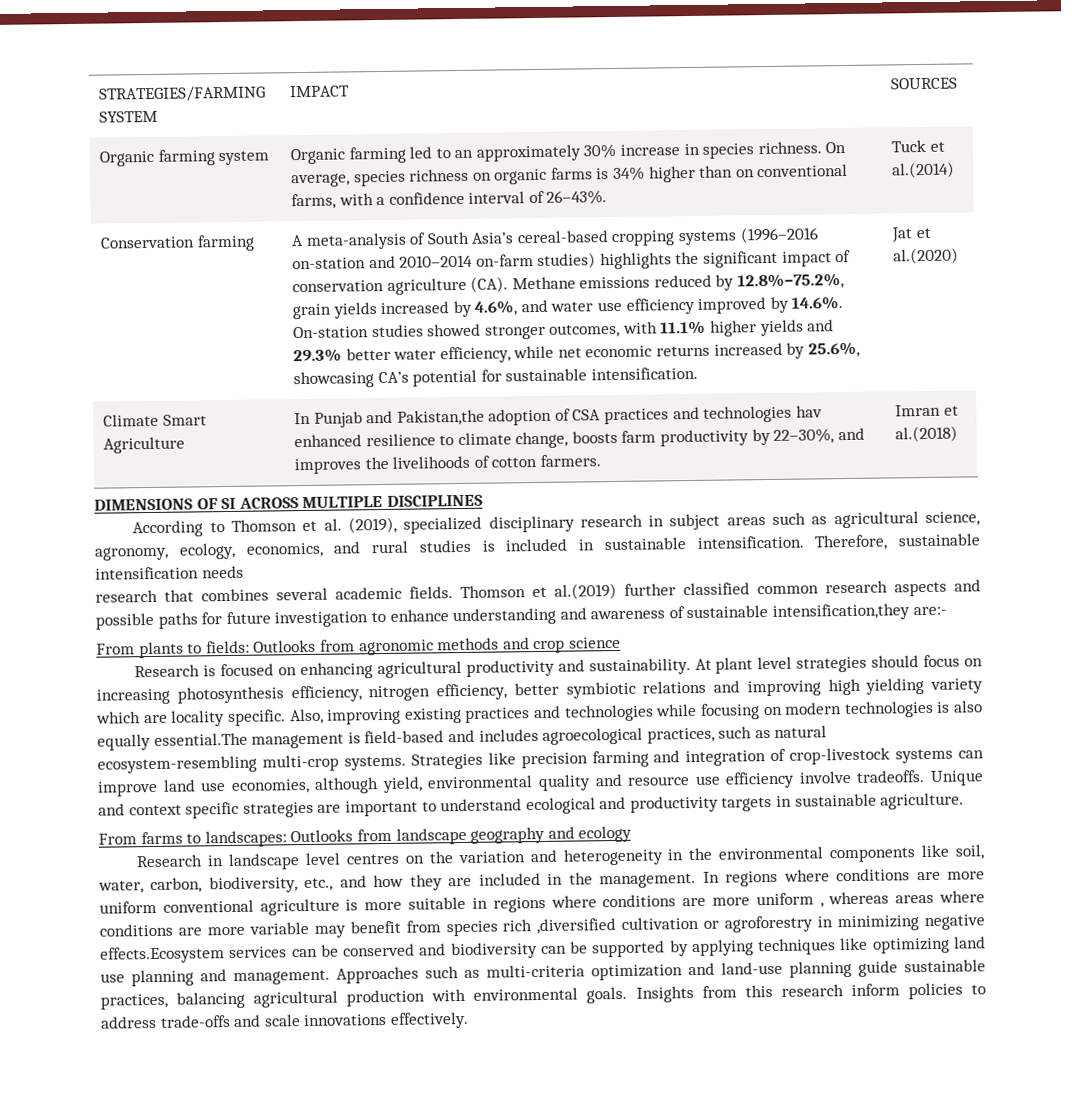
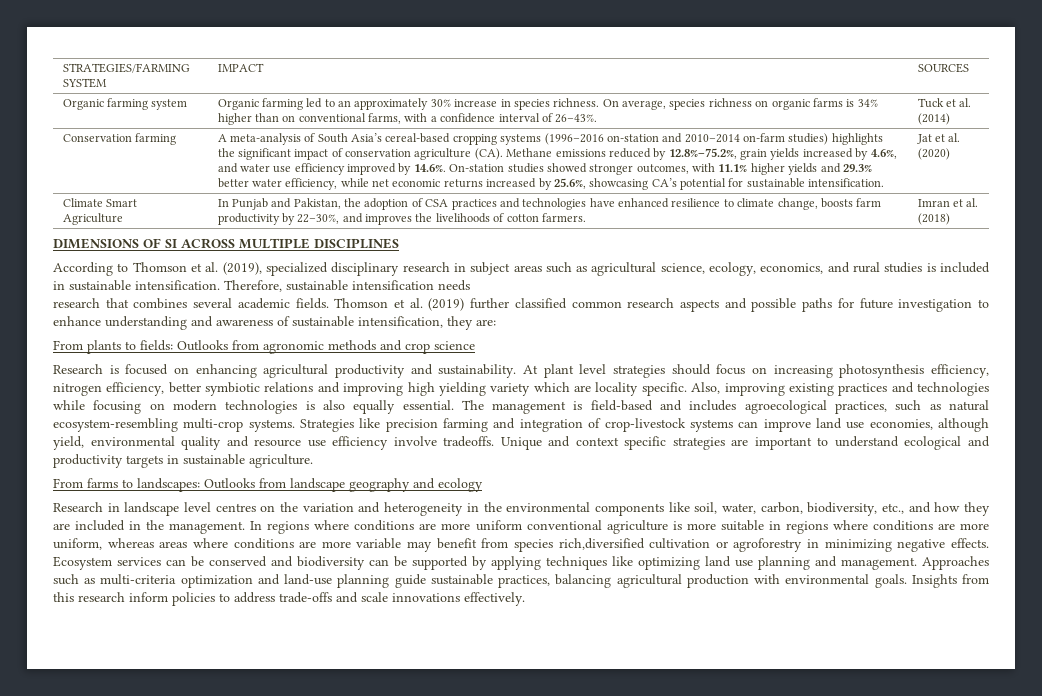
- Organic farming system | Organic farming led to an approximately 30% increase in species richness. On average, species richness on organic farms is 34% higher than on conventional farms, with a confidence interval of 26–43%. | Tuck et al.(2014)
+ Organic farming system | Organic farming led to an approximately 30% increase in species richness. On average, species richness on organic farms is 34% higher than on conventional farms, with a confidence interval of 26–43%. | Tuck et al. (2014)
- Jat et al.(2020)
+ Jat et al. (2020)
- Climate Smart Agriculture | In Punjab and Pakistan,the adoption of CSA practices and technologies hav enhanced resilience to climate change, boosts farm productivity by 22–30%, and improves the livelihoods of cotton farmers. | Imran et al.(2018)
+ Climate Smart Agriculture | In Punjab and Pakistan, the adoption of CSA practices and technologies have enhanced resilience to climate change, boosts farm productivity by 22–30%, and improves the livelihoods of cotton farmers. | Imran et al. (2018)
- According to Thomson et al. (2019), specialized disciplinary research in subject areas such as agricultural science, agronomy, ecology, economics, and rural studies is included in sustainable intensification.
+ According to Thomson et al. (2019), specialized disciplinary research in subject areas such as agricultural science, ecology, economics, and rural studies is included in sustainable intensification.
- Thomson et al.(2019) further classified common research aspects and possible paths for future investigation to enhance understanding and awareness of sustainable intensification,they are:-
+ Thomson et al. (2019) further classified common research aspects and possible paths for future investigation to enhance understanding and awareness of sustainable intensification, they are:
- Also, improving existing practices and technologies while focusing on modern technologies is also equally essential.The management is field-based and includes agroecological practices, such as natural ecosystem-resembling multi-crop systems.
+ Also, improving existing practices and technologies while focusing on modern technologies is also equally essential. The management is field-based and includes agroecological practices, such as natural ecosystem-resembling multi-crop systems.
- In regions where conditions are more uniform conventional agriculture is more suitable in regions where conditions are more uniform , whereas areas where conditions are more variable may benefit from species rich ,diversified cultivation or agroforestry in minimizing negative effects.Ecosystem services can be conserved and biodiversity can be supported by applying techniques like optimizing land use planning and management.
+ In regions where conditions are more uniform conventional agriculture is more suitable in regions where conditions are more uniform, whereas areas where conditions are more variable may benefit from species rich,diversified cultivation or agroforestry in minimizing negative effects. Ecosystem services can be conserved and biodiversity can be supported by applying techniques like optimizing land use planning and management.

